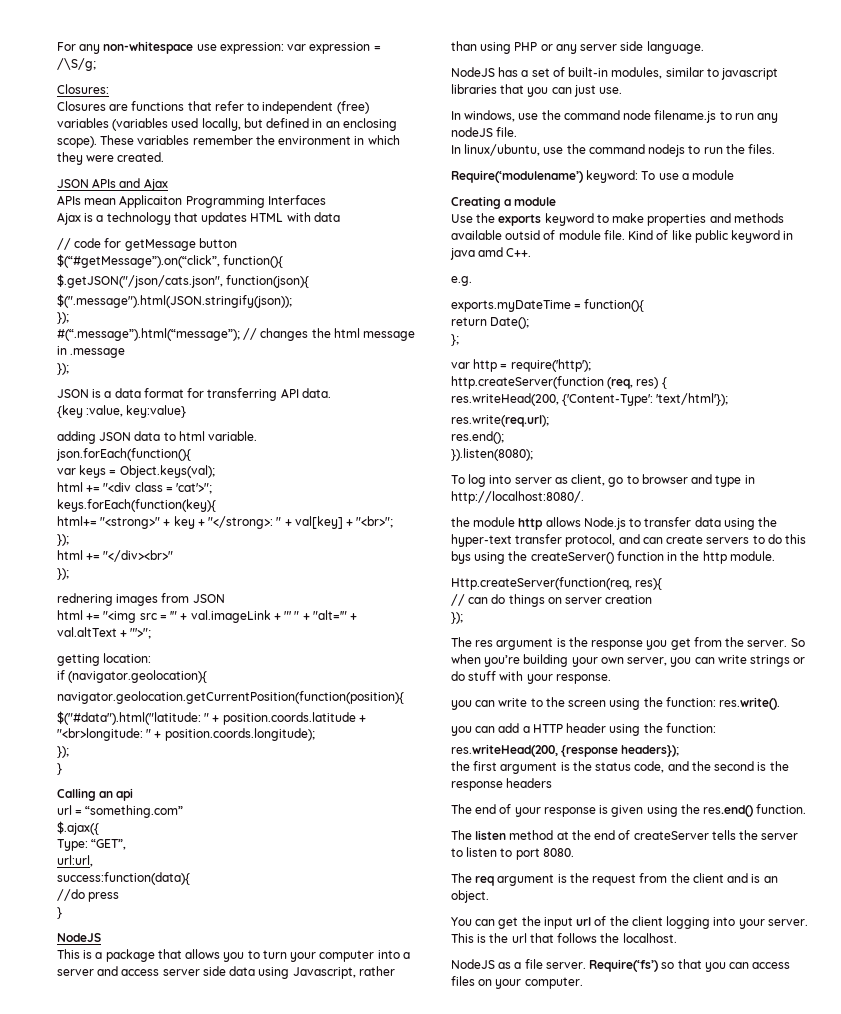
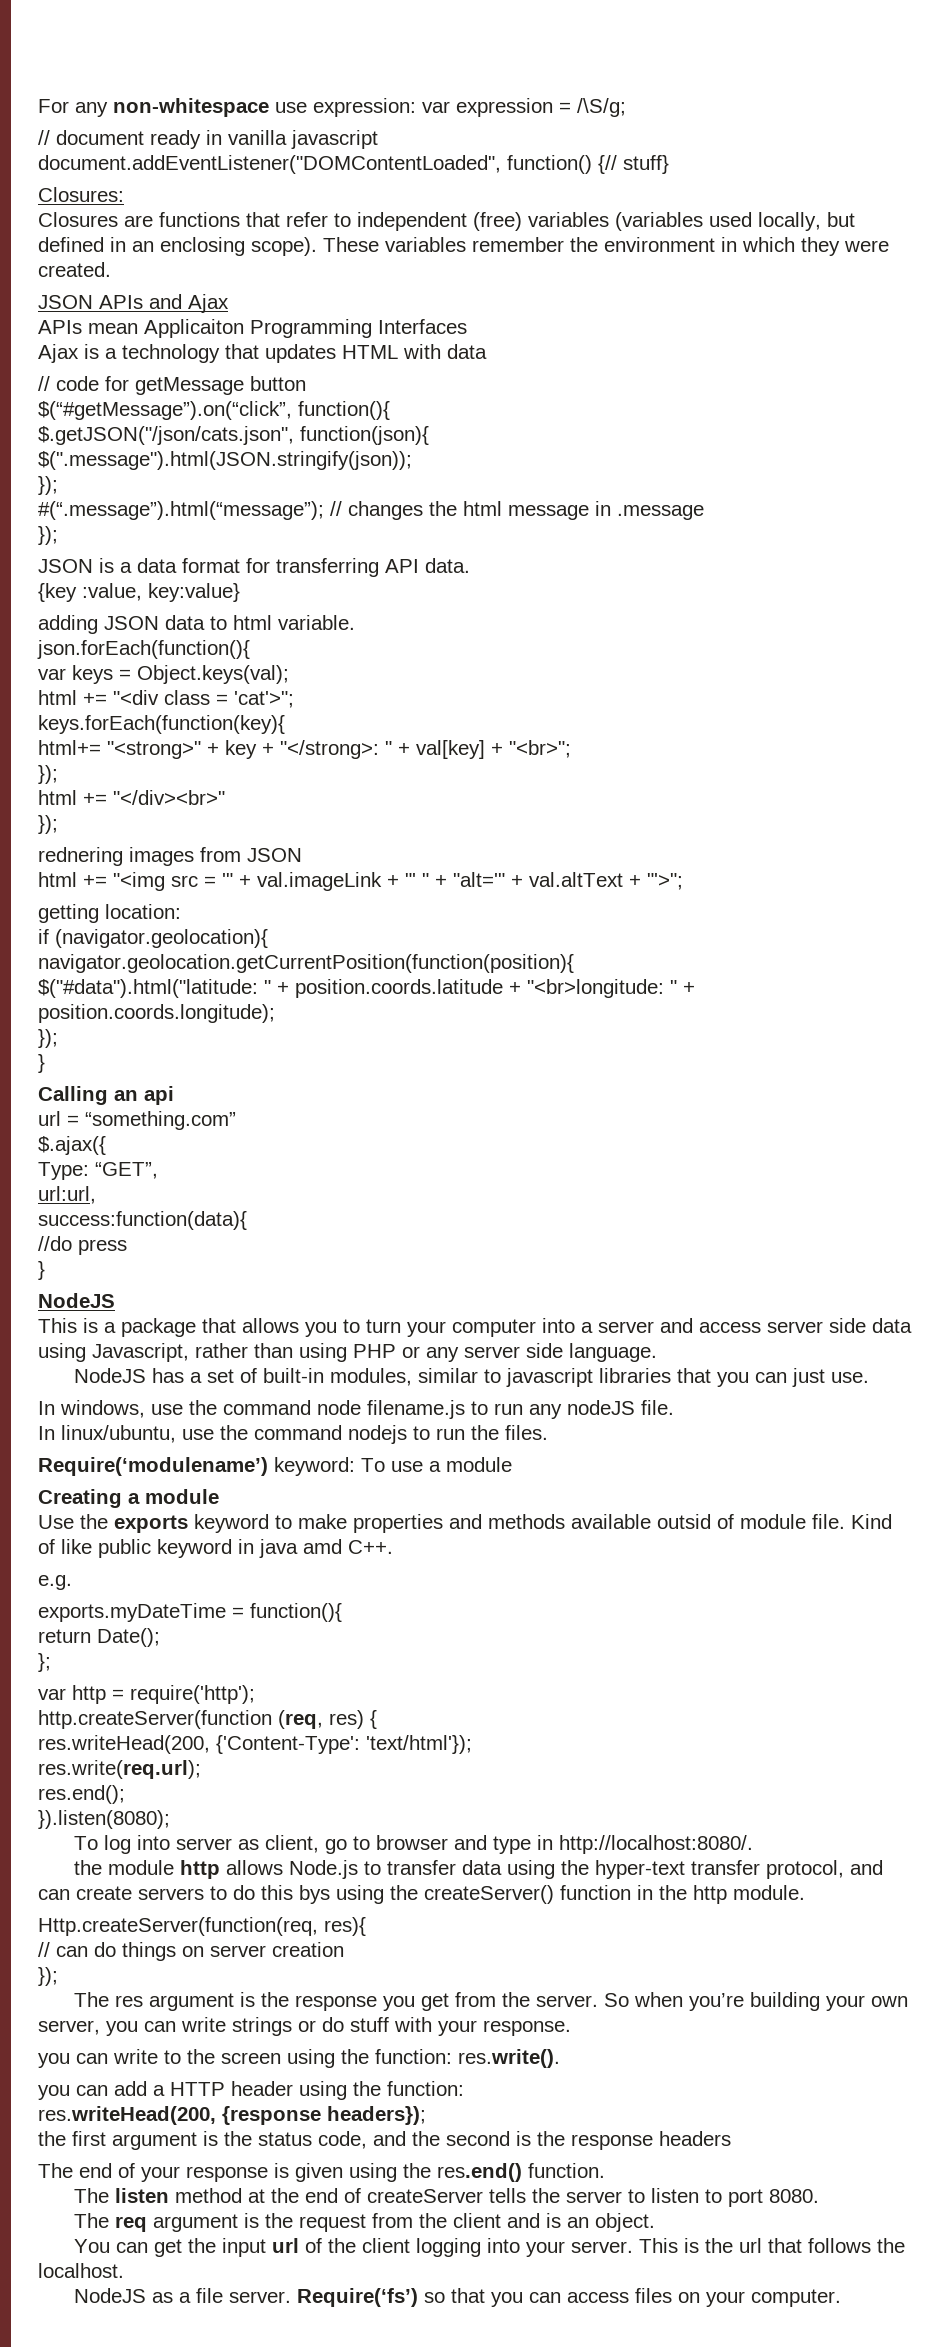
+ // document ready in vanilla javascript
+ document.addEventListener("DOMContentLoaded", function() {// stuff}

